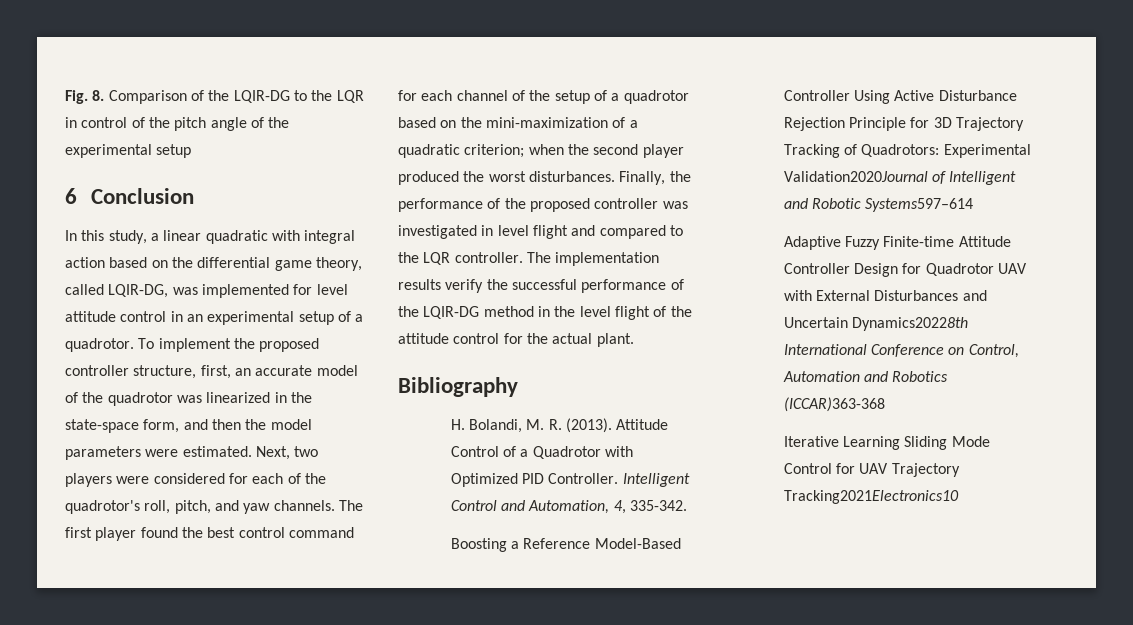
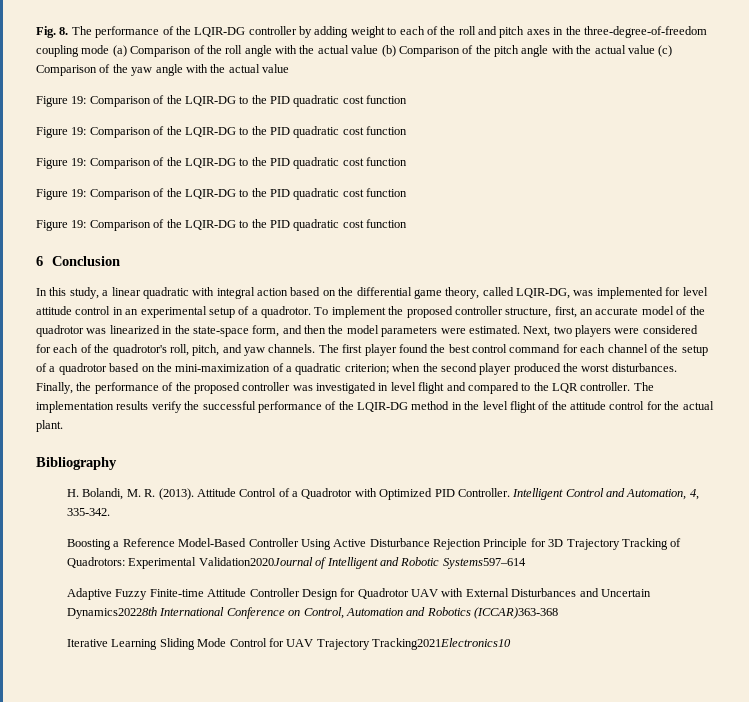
- Fig. 8. Comparison of the LQIR-DG to the LQR in control of the pitch angle of the experimental setup
+ Fig. 8. The performance of the LQIR-DG controller by adding weight to each of the roll and pitch axes in the three-degree-of-freedom coupling mode (a) Comparison of the roll angle with the actual value (b) Comparison of the pitch angle with the actual value (c) Comparison of the yaw angle with the actual value
+ Figure 19: Comparison of the LQIR-DG to the PID quadratic cost function
+ Figure 19: Comparison of the LQIR-DG to the PID quadratic cost function
+ Figure 19: Comparison of the LQIR-DG to the PID quadratic cost function
+ Figure 19: Comparison of the LQIR-DG to the PID quadratic cost function
+ Figure 19: Comparison of the LQIR-DG to the PID quadratic cost function

